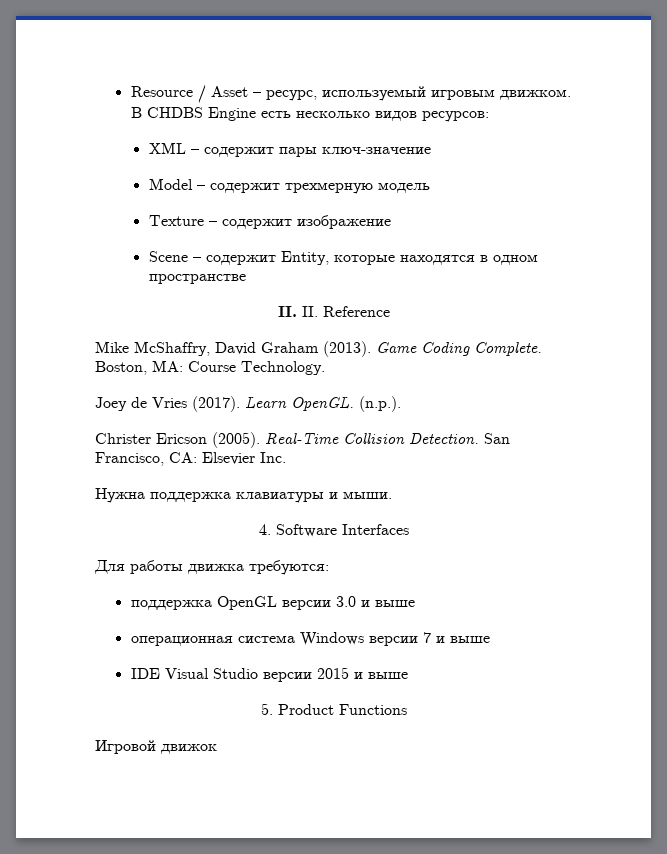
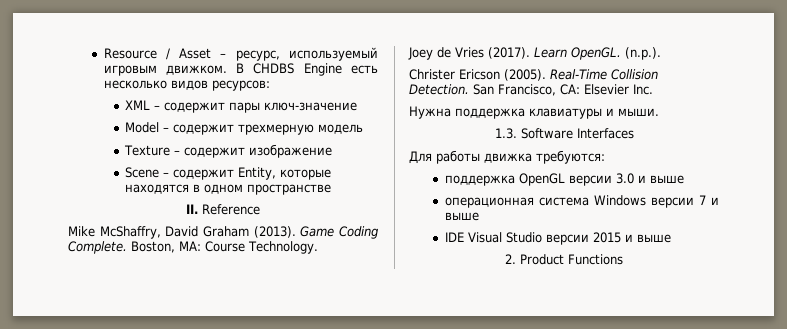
- II. II. Reference
+ II. Reference
- 4. Software Interfaces
+ 1.3. Software Interfaces
- 5. Product Functions
+ 2. Product Functions
- Игровой движок

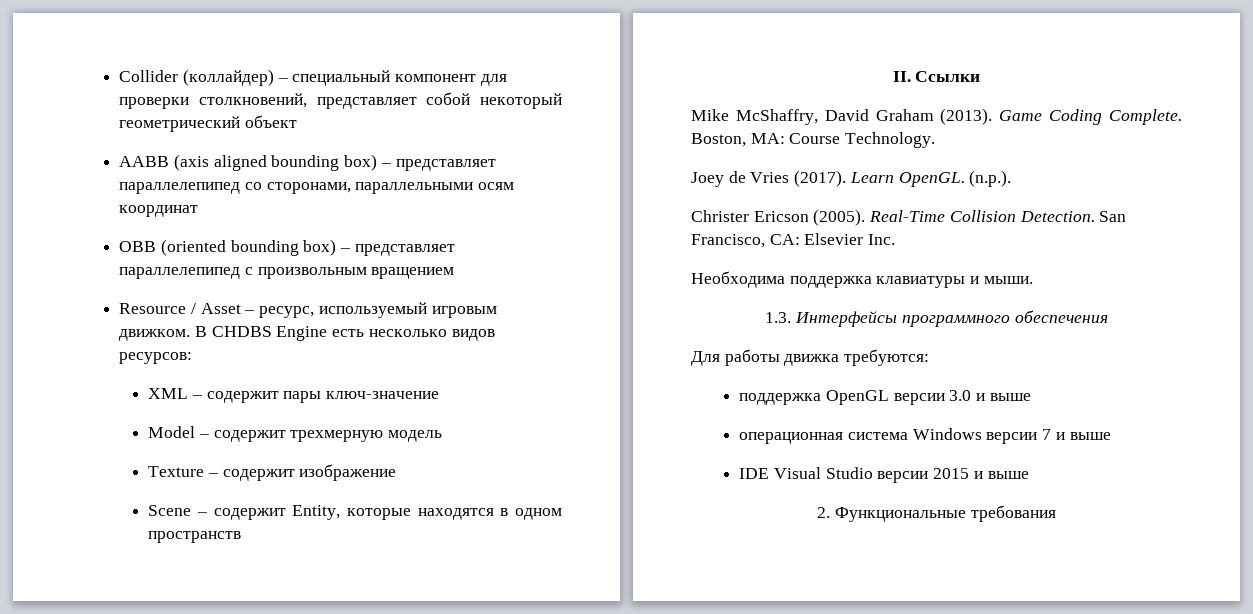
+ Collider (коллайдер) – специальный компонент для проверки столкновений, представляет собой некоторый геометрический объект
+ AABB (axis aligned bounding box) – представляет параллелепипед со сторонами, параллельными осям координат
+ OBB (oriented bounding box) – представляет параллелепипед с произвольным вращением
- Scene – содержит Entity, которые находятся в одном пространстве
+ Scene – содержит Entity, которые находятся в одном пространств
- II. Reference
+ II. Ссылки
- Нужна поддержка клавиатуры и мыши.
+ Необходима поддержка клавиатуры и мыши.
- 1.3. Software Interfaces
+ 1.3. Интерфейсы программного обеспечения
- 2. Product Functions
+ 2. Функциональные требования

